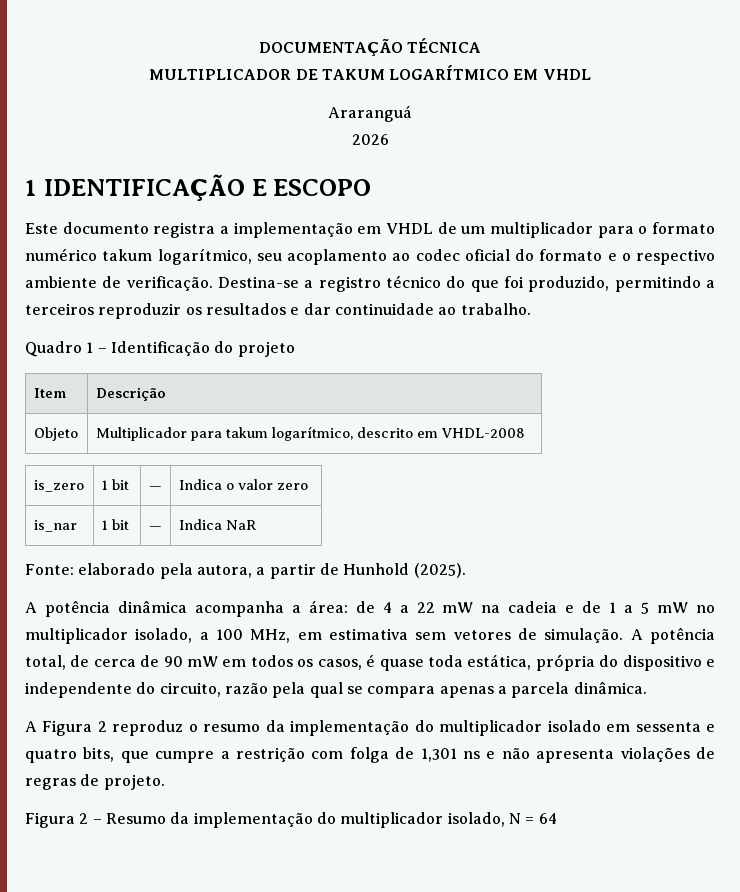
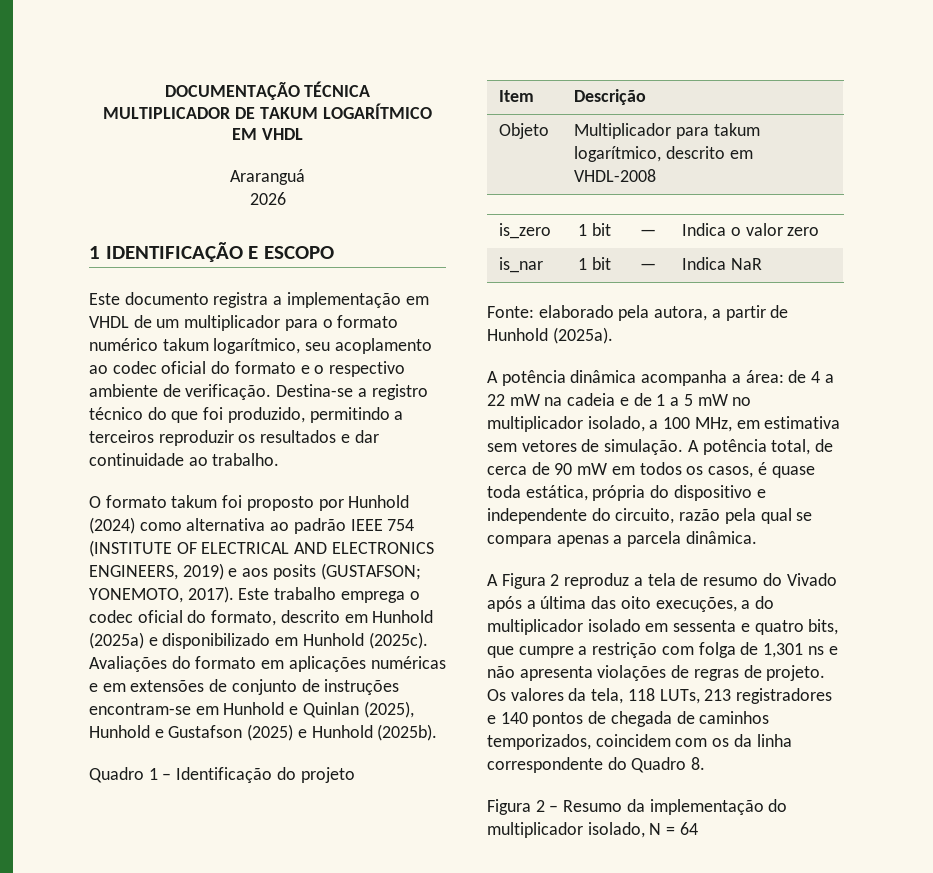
+ O formato takum foi proposto por Hunhold (2024) como alternativa ao padrão IEEE 754 (INSTITUTE OF ELECTRICAL AND ELECTRONICS ENGINEERS, 2019) e aos posits (GUSTAFSON; YONEMOTO, 2017). Este trabalho emprega o codec oficial do formato, descrito em Hunhold (2025a) e disponibilizado em Hunhold (2025c). Avaliações do formato em aplicações numéricas e em extensões de conjunto de instruções encontram-se em Hunhold e Quinlan (2025), Hunhold e Gustafson (2025) e Hunhold (2025b).
- Fonte: elaborado pela autora, a partir de Hunhold (2025).
+ Fonte: elaborado pela autora, a partir de Hunhold (2025a).
- A Figura 2 reproduz o resumo da implementação do multiplicador isolado em sessenta e quatro bits, que cumpre a restrição com folga de 1,301 ns e não apresenta violações de regras de projeto.
+ A Figura 2 reproduz a tela de resumo do Vivado após a última das oito execuções, a do multiplicador isolado em sessenta e quatro bits, que cumpre a restrição com folga de 1,301 ns e não apresenta violações de regras de projeto. Os valores da tela, 118 LUTs, 213 registradores e 140 pontos de chegada de caminhos temporizados, coincidem com os da linha correspondente do Quadro 8.

